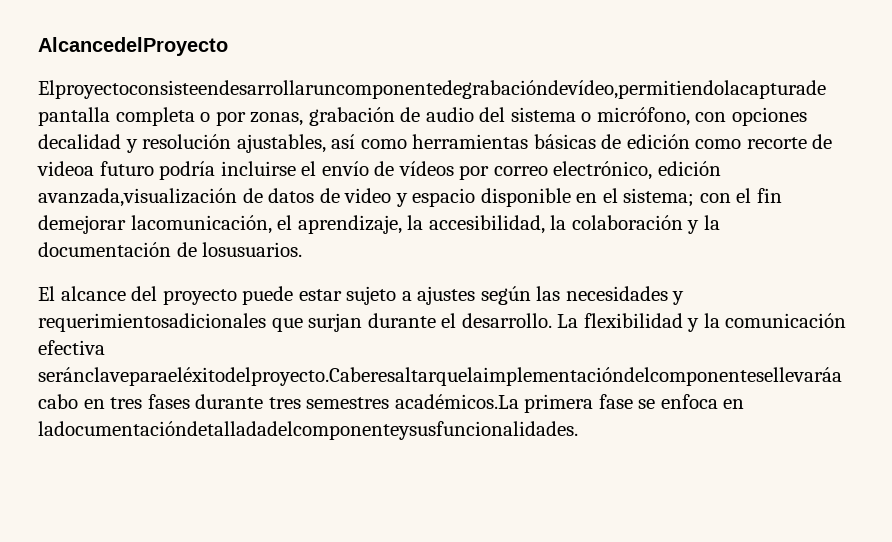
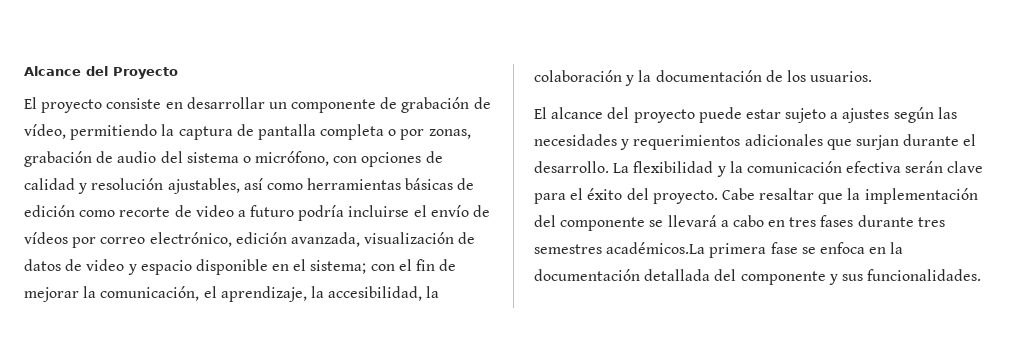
- AlcancedelProyecto
- Elproyectoconsisteendesarrollaruncomponentedegrabacióndevídeo,permitiendolacapturade pantalla completa o por zonas, grabación de audio del sistema o micrófono, con opciones decalidad y resolución ajustables, así como herramientas básicas de edición como recorte de videoa futuro podría incluirse el envío de vídeos por correo electrónico, edición avanzada,visualización de datos de video y espacio disponible en el sistema; con el fin demejorar lacomunicación, el aprendizaje, la accesibilidad, la colaboración y la documentación de losusuarios.
+ Alcance del Proyecto
+ El proyecto consiste en desarrollar un componente de grabación de vídeo, permitiendo la captura de pantalla completa o por zonas, grabación de audio del sistema o micrófono, con opciones de calidad y resolución ajustables, así como herramientas básicas de edición como recorte de video a futuro podría incluirse el envío de vídeos por correo electrónico, edición avanzada, visualización de datos de video y espacio disponible en el sistema; con el fin de mejorar la comunicación, el aprendizaje, la accesibilidad, la colaboración y la documentación de los usuarios.
- El alcance del proyecto puede estar sujeto a ajustes según las necesidades y requerimientosadicionales que surjan durante el desarrollo.
+ El alcance del proyecto puede estar sujeto a ajustes según las necesidades y requerimientos adicionales que surjan durante el desarrollo.
- La flexibilidad y la comunicación efectiva seránclaveparaeléxitodelproyecto.Caberesaltarquelaimplementacióndelcomponentesellevaráa cabo en tres fases durante tres semestres académicos.La primera fase se enfoca en ladocumentacióndetalladadelcomponenteysusfuncionalidades.
+ La flexibilidad y la comunicación efectiva serán clave para el éxito del proyecto. Cabe resaltar que la implementación del componente se llevará a cabo en tres fases durante tres semestres académicos.La primera fase se enfoca en la documentación detallada del componente y sus funcionalidades.

